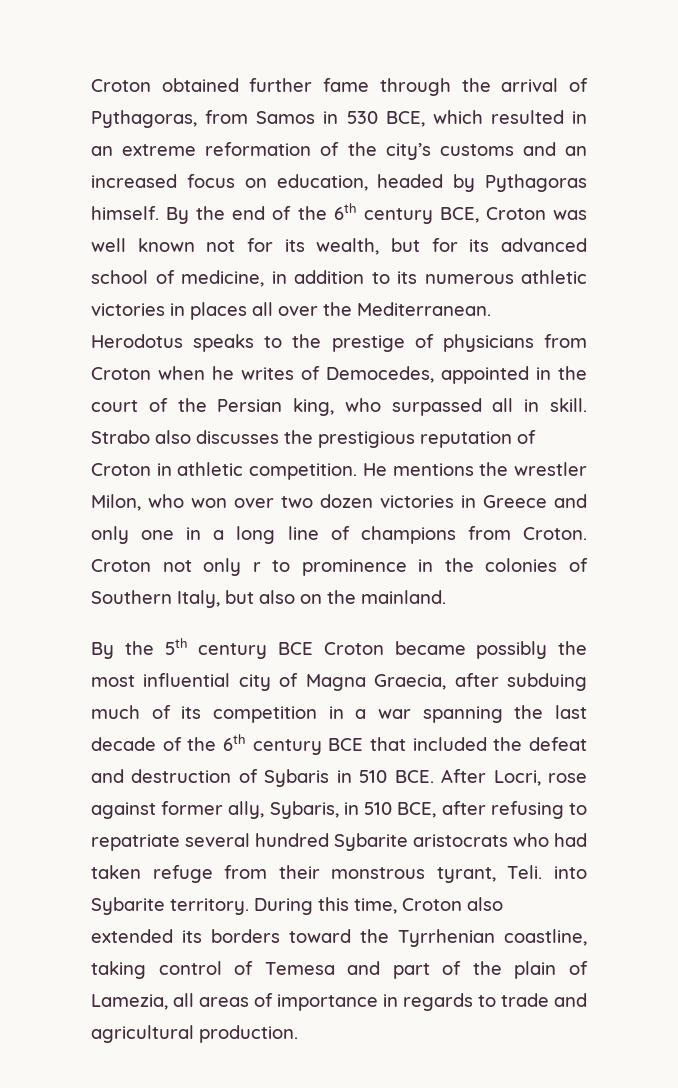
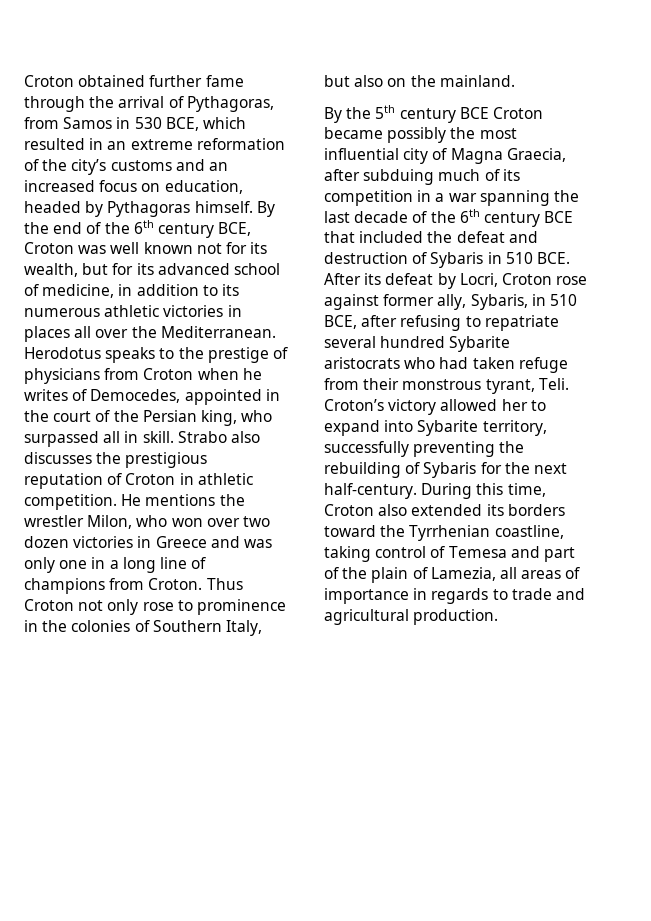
- He mentions the wrestler Milon, who won over two dozen victories in Greece and only one in a long line of champions from Croton.
+ He mentions the wrestler Milon, who won over two dozen victories in Greece and was only one in a long line of champions from Croton.
- Croton not only r to prominence in the colonies of Southern Italy, but also on the mainland.
+ Thus Croton not only rose to prominence in the colonies of Southern Italy, but also on the mainland.
- By the 5th century BCE Croton became possibly the most influential city of Magna Graecia, after subduing much of its competition in a war spanning the last decade of the 6th century BCE that included the defeat and destruction of Sybaris in 510 BCE. After Locri, rose against former ally, Sybaris, in 510 BCE, after refusing to repatriate several hundred Sybarite aristocrats who had taken refuge from their monstrous tyrant, Teli. into Sybarite territory.
+ By the 5th century BCE Croton became possibly the most influential city of Magna Graecia, after subduing much of its competition in a war spanning the last decade of the 6th century BCE that included the defeat and destruction of Sybaris in 510 BCE. After its defeat by Locri, Croton rose against former ally, Sybaris, in 510 BCE, after refusing to repatriate several hundred Sybarite aristocrats who had taken refuge from their monstrous tyrant, Teli. Croton’s victory allowed her to expand into Sybarite territory, successfully preventing the rebuilding of Sybaris for the next half-century.

